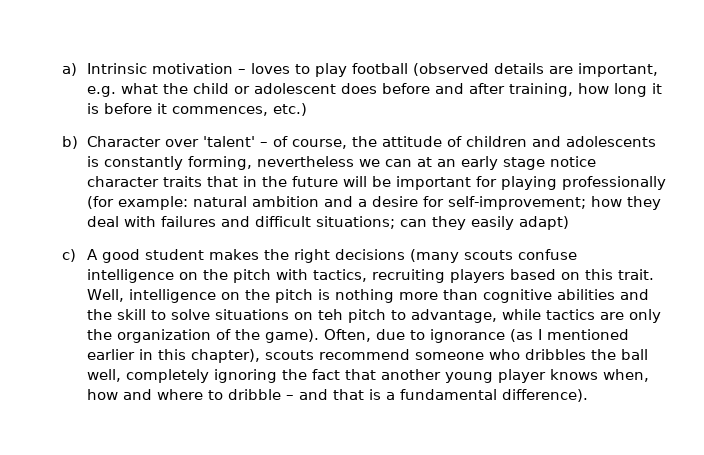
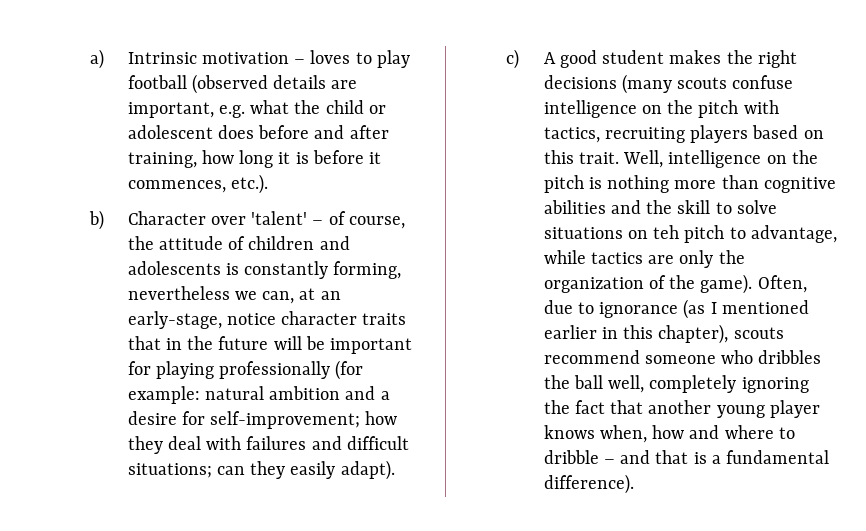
- a) Intrinsic motivation – loves to play football (observed details are important, e.g. what the child or adolescent does before and after training, how long it is before it commences, etc.)
+ a) Intrinsic motivation – loves to play football (observed details are important, e.g. what the child or adolescent does before and after training, how long it is before it commences, etc.).
- b) Character over 'talent' – of course, the attitude of children and adolescents is constantly forming, nevertheless we can at an early stage notice character traits that in the future will be important for playing professionally (for example: natural ambition and a desire for self-improvement; how they deal with failures and difficult situations; can they easily adapt)
+ b) Character over 'talent' – of course, the attitude of children and adolescents is constantly forming, nevertheless we can, at an early-stage, notice character traits that in the future will be important for playing professionally (for example: natural ambition and a desire for self-improvement; how they deal with failures and difficult situations; can they easily adapt).

